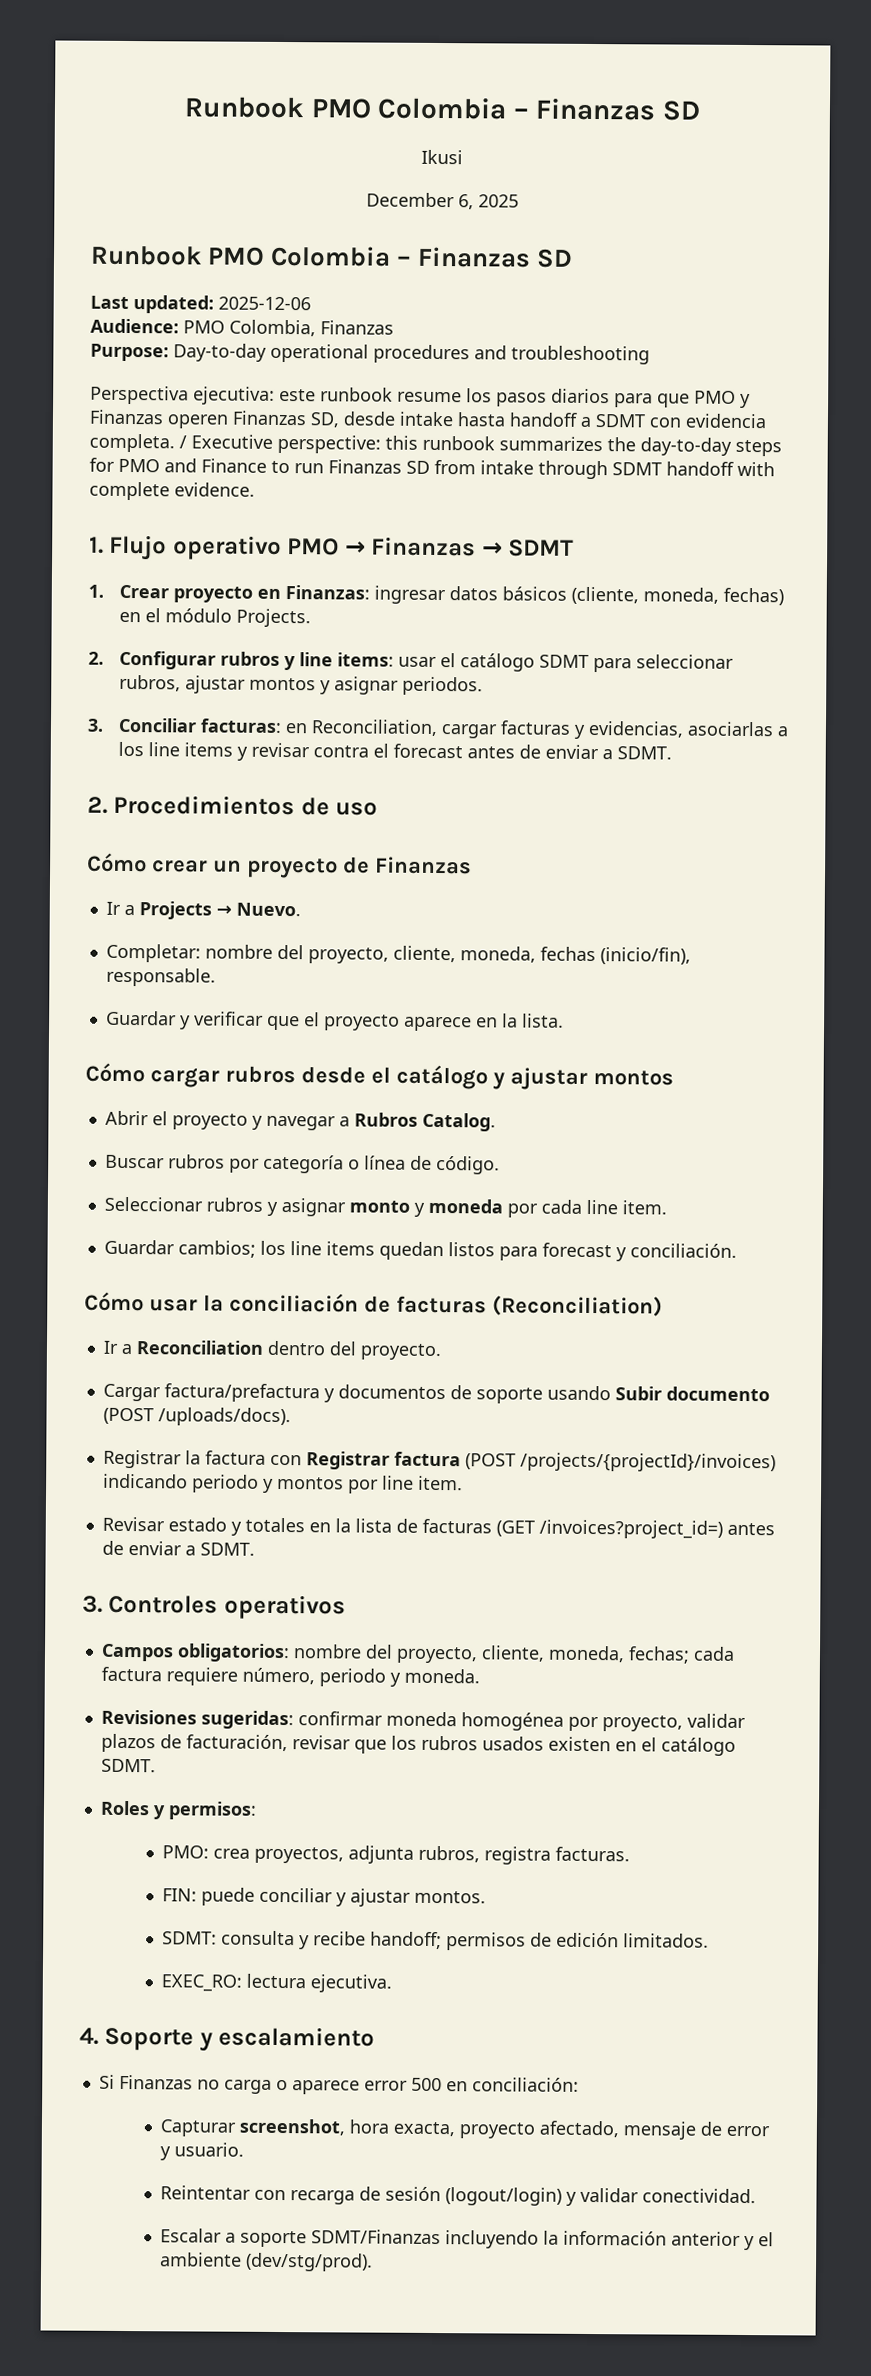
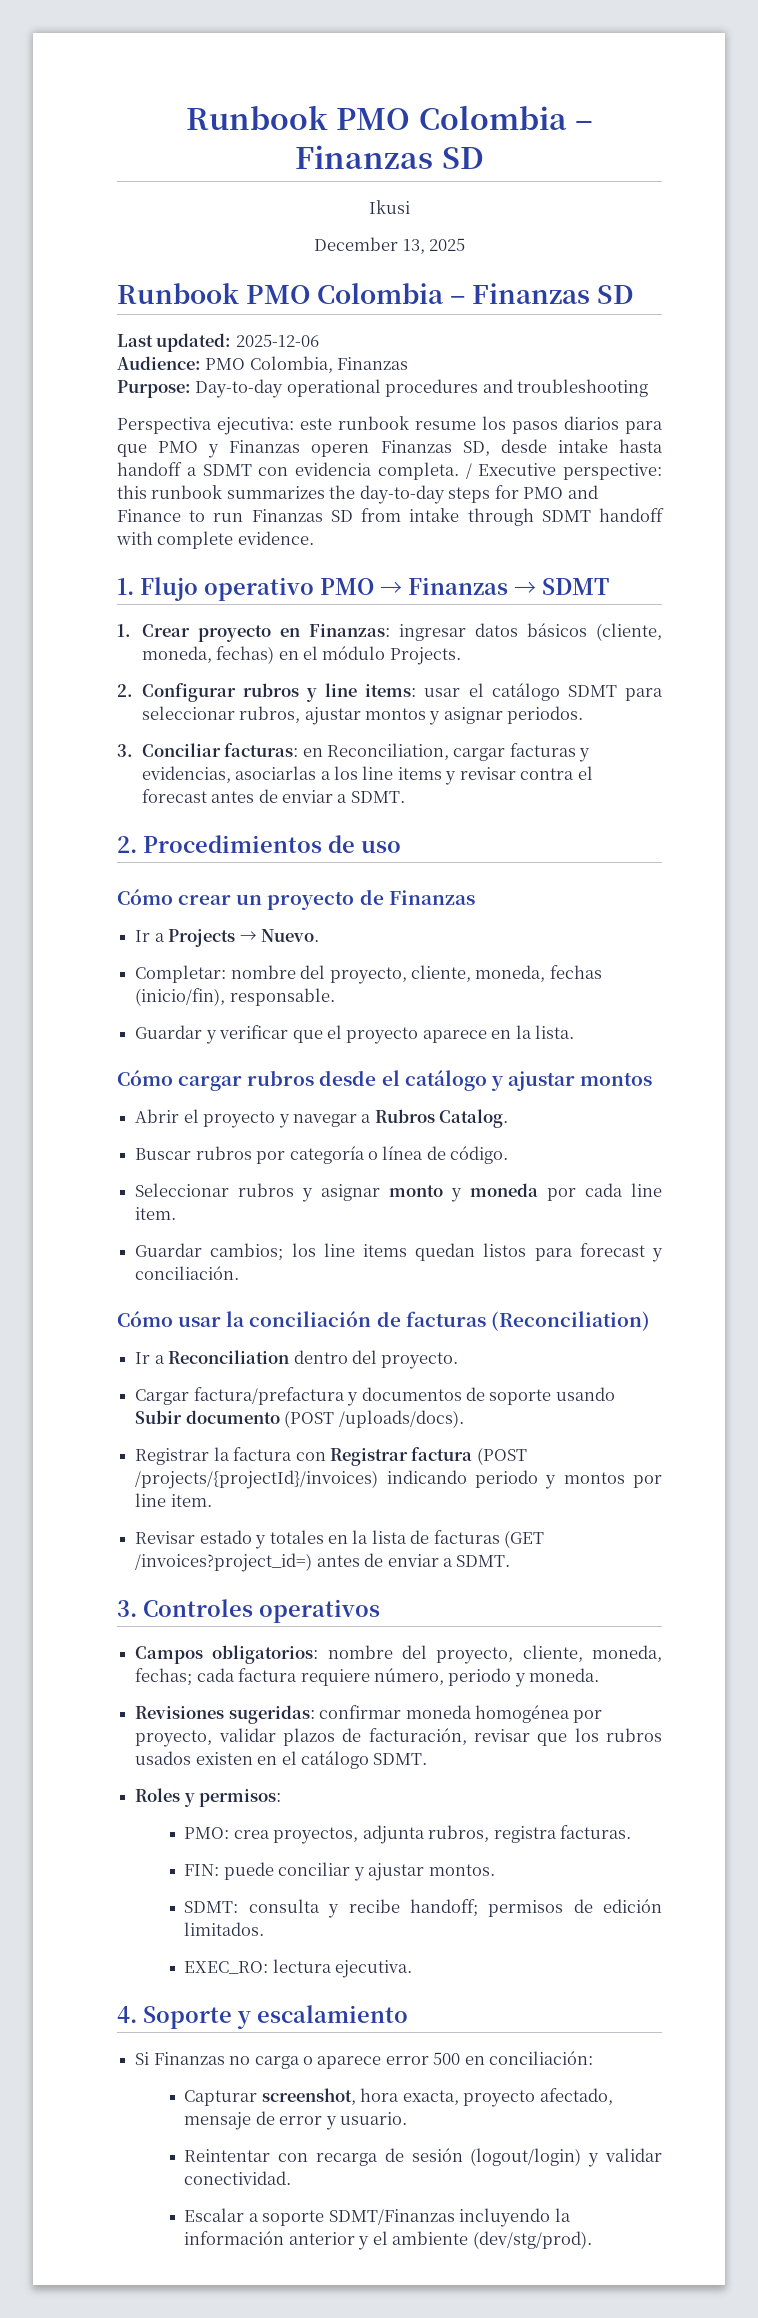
- December 6, 2025
+ December 13, 2025

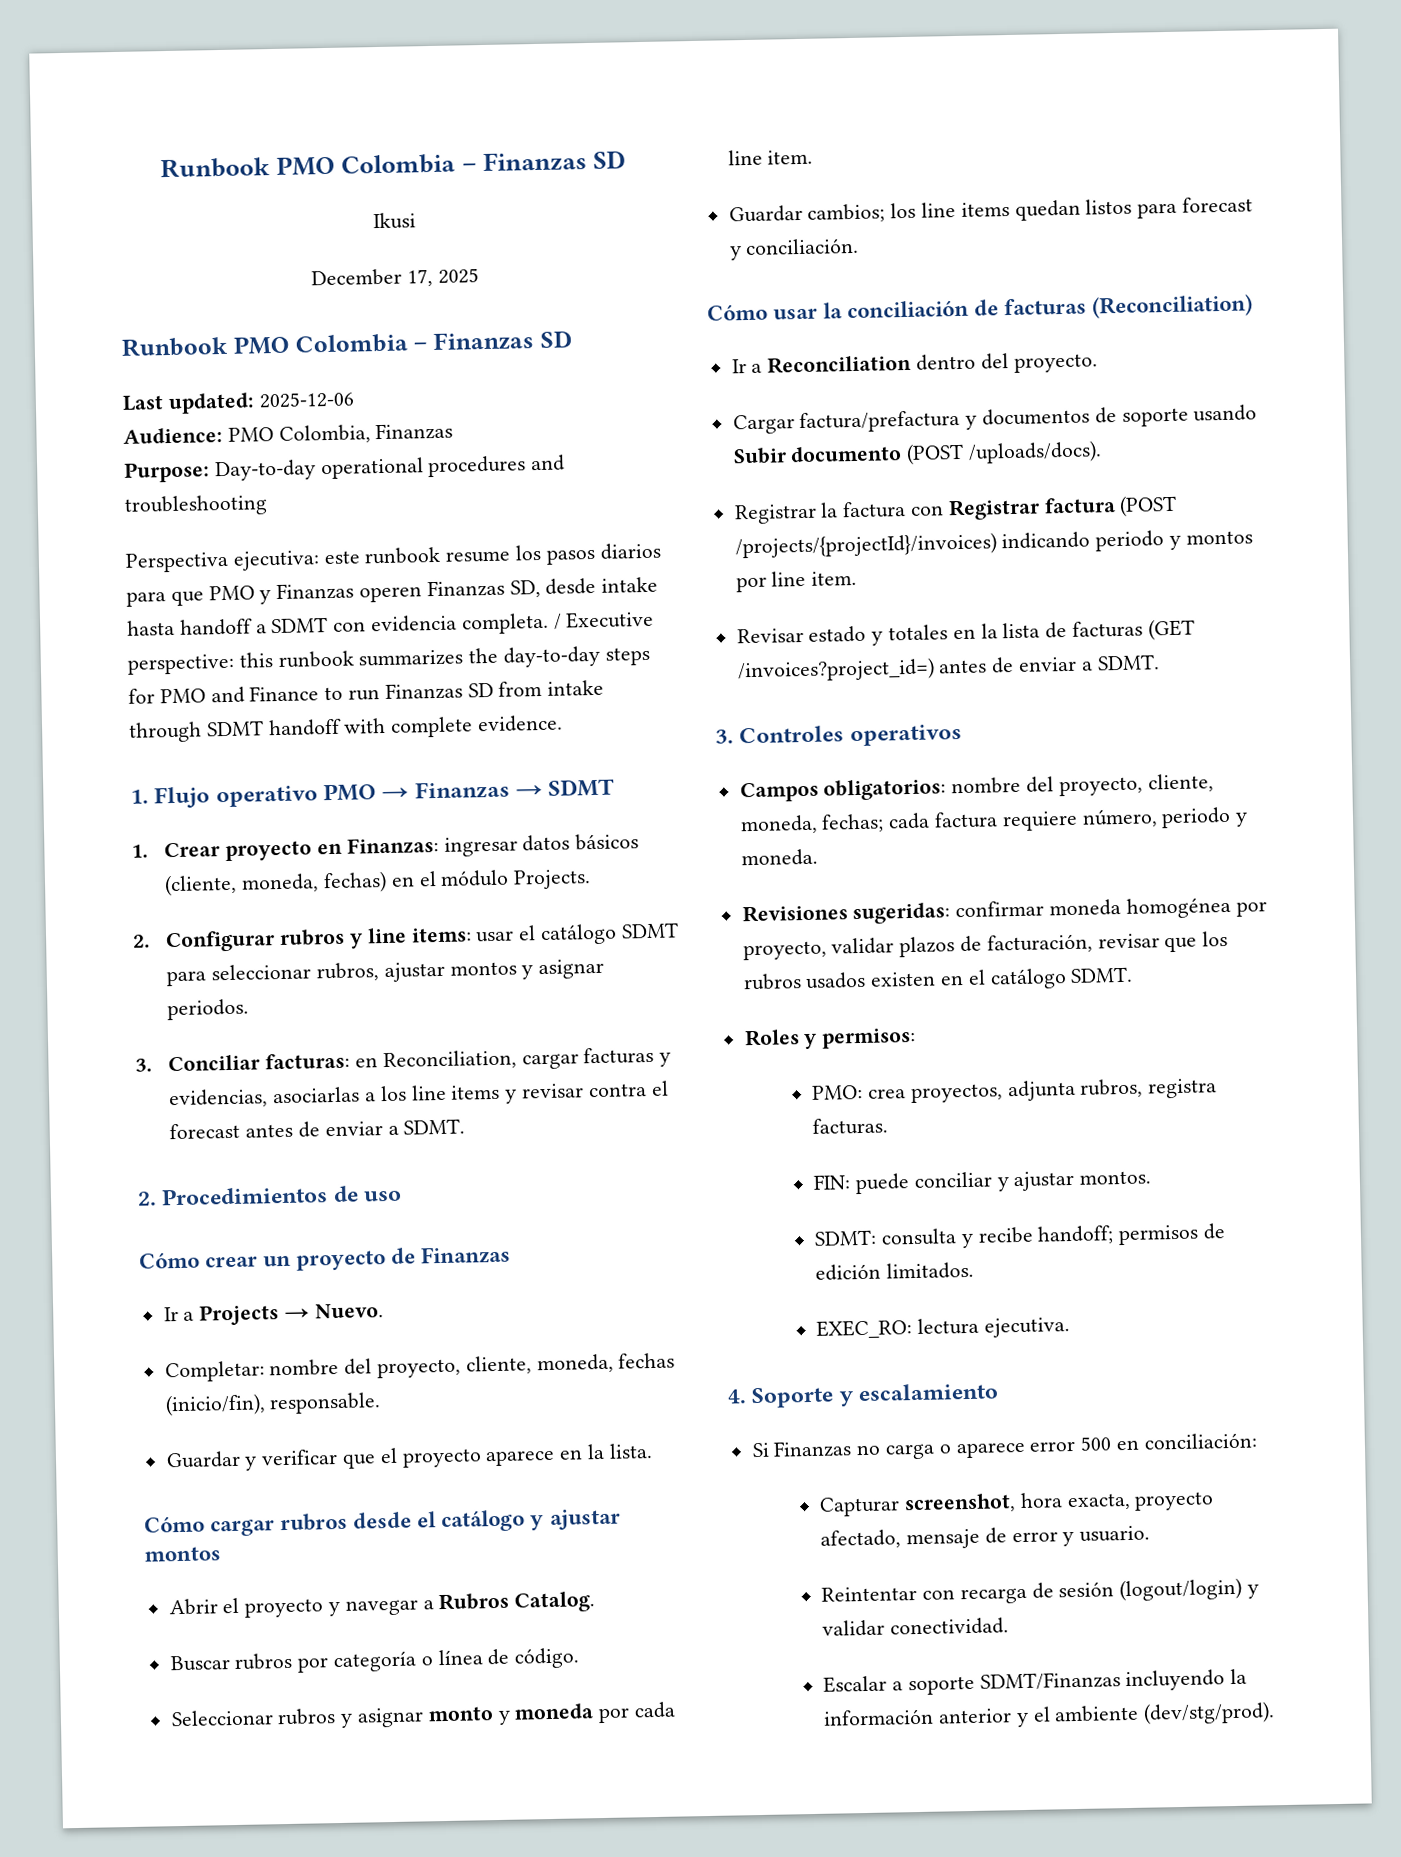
- December 13, 2025
+ December 17, 2025

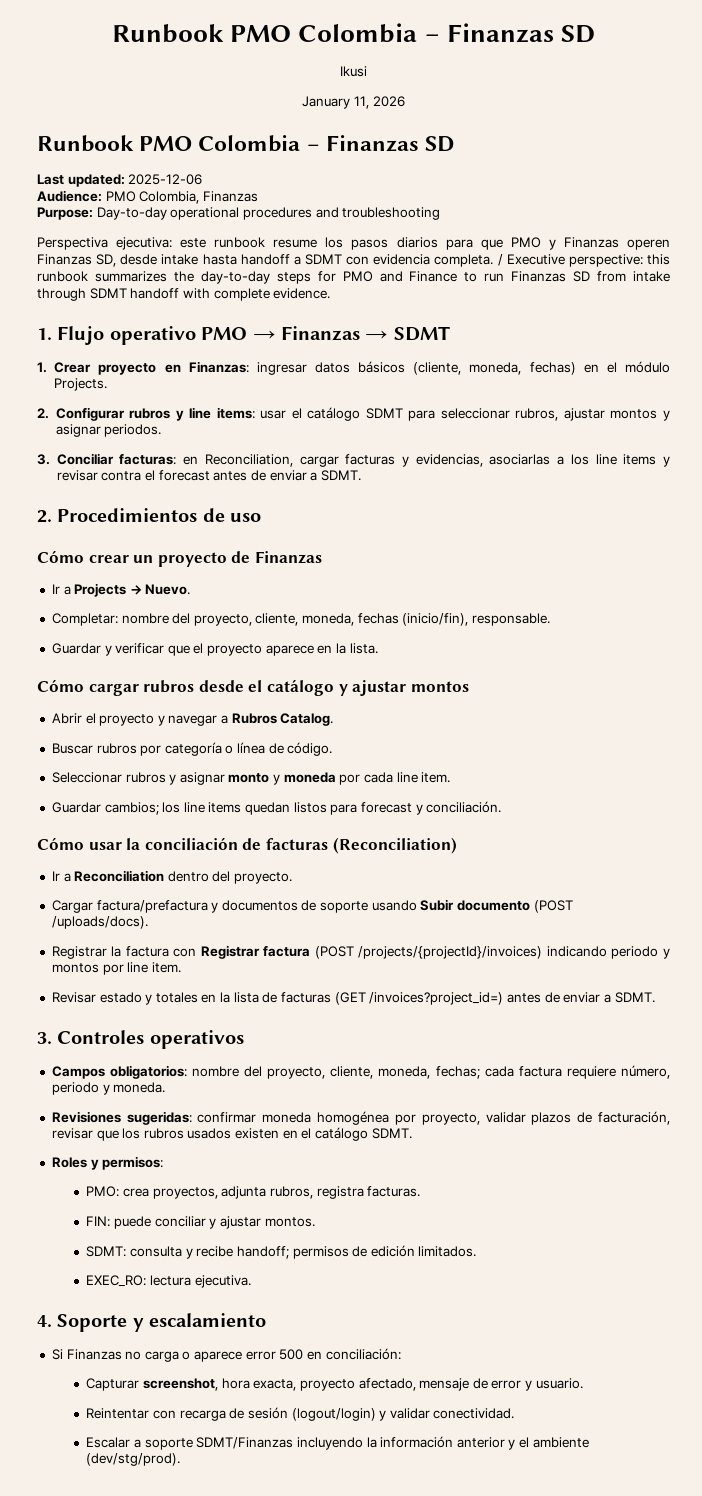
- December 17, 2025
+ January 11, 2026

